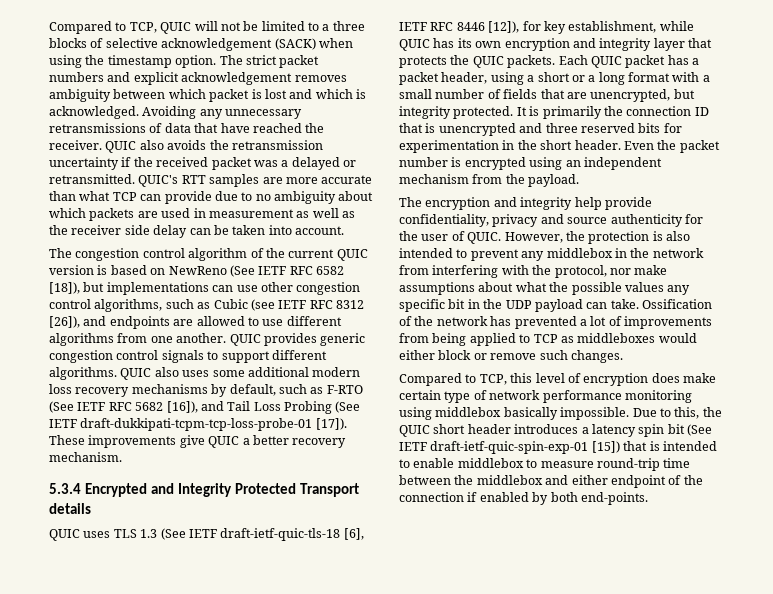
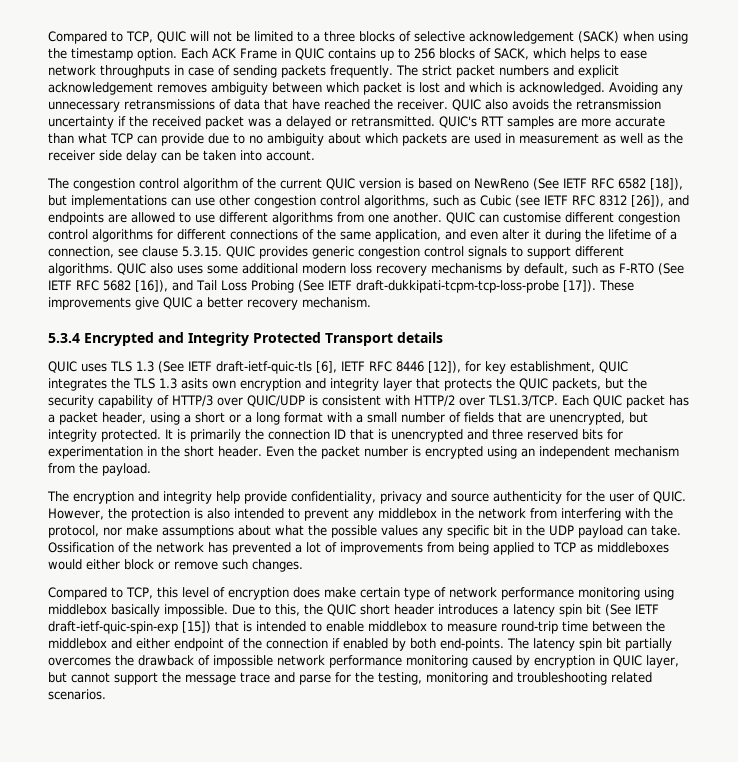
+ Each ACK Frame in QUIC contains up to 256 blocks of SACK, which helps to ease network throughputs in case of sending packets frequently.
- QUIC provides generic congestion control signals to support different algorithms.
+ QUIC can customise different congestion control algorithms for different connections of the same application, and even alter it during the lifetime of a connection, see clause 5.3.15. QUIC provides generic congestion control signals to support different algorithms.
- QUIC also uses some additional modern loss recovery mechanisms by default, such as F-RTO (See IETF RFC 5682 [16]), and Tail Loss Probing (See IETF draft-dukkipati-tcpm-tcp-loss-probe-01 [17]).
+ QUIC also uses some additional modern loss recovery mechanisms by default, such as F-RTO (See IETF RFC 5682 [16]), and Tail Loss Probing (See IETF draft-dukkipati-tcpm-tcp-loss-probe [17]).
- QUIC uses TLS 1.3 (See IETF draft-ietf-quic-tls-18 [6], IETF RFC 8446 [12]), for key establishment, while QUIC has its own encryption and integrity layer that protects the QUIC packets. Each QUIC packet has a packet header, using a short or a long format with a small number of fields that are unencrypted, but integrity protected.
+ QUIC uses TLS 1.3 (See IETF draft-ietf-quic-tls [6], IETF RFC 8446 [12]), for key establishment, QUIC integrates the TLS 1.3 asits own encryption and integrity layer that protects the QUIC packets, but the security capability of HTTP/3 over QUIC/UDP is consistent with HTTP/2 over TLS1.3/TCP. Each QUIC packet has a packet header, using a short or a long format with a small number of fields that are unencrypted, but integrity protected.
- Due to this, the QUIC short header introduces a latency spin bit (See IETF draft-ietf-quic-spin-exp-01 [15]) that is intended to enable middlebox to measure round-trip time between the middlebox and either endpoint of the connection if enabled by both end-points.
+ Due to this, the QUIC short header introduces a latency spin bit (See IETF draft-ietf-quic-spin-exp [15]) that is intended to enable middlebox to measure round-trip time between the middlebox and either endpoint of the connection if enabled by both end-points.
+ The latency spin bit partially overcomes the drawback of impossible network performance monitoring caused by encryption in QUIC layer, but cannot support the message trace and parse for the testing, monitoring and troubleshooting related scenarios.

